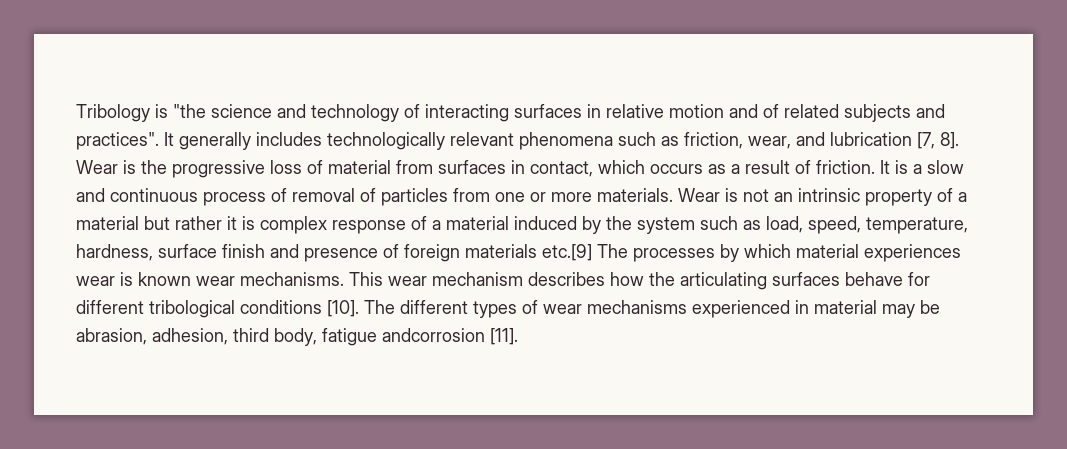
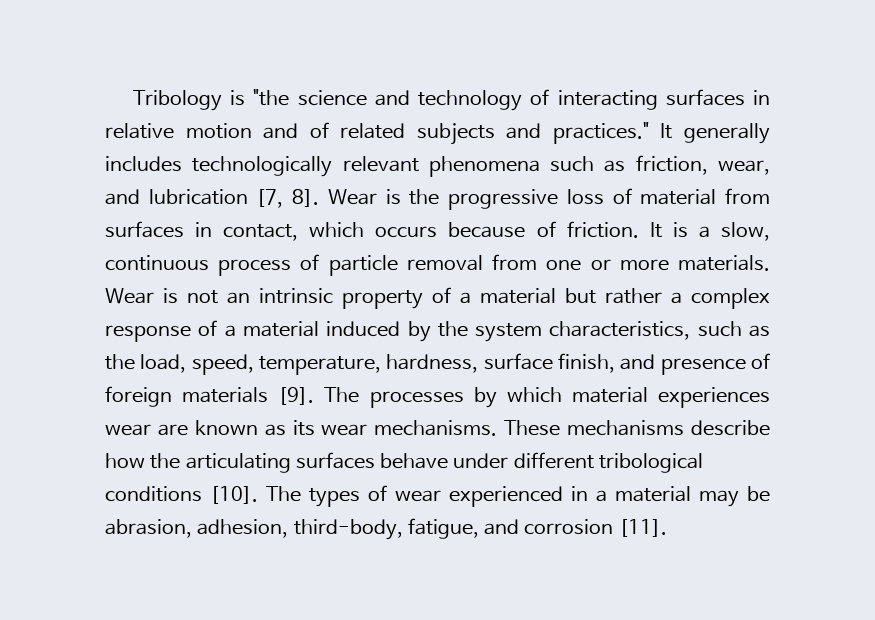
- Tribology is "the science and technology of interacting surfaces in relative motion and of related subjects and practices".
+ Tribology is "the science and technology of interacting surfaces in relative motion and of related subjects and practices."
- Wear is the progressive loss of material from surfaces in contact, which occurs as a result of friction.
+ Wear is the progressive loss of material from surfaces in contact, which occurs because of friction.
- It is a slow and continuous process of removal of particles from one or more materials.
+ It is a slow, continuous process of particle removal from one or more materials.
- Wear is not an intrinsic property of a material but rather it is complex response of a material induced by the system such as load, speed, temperature, hardness, surface finish and presence of foreign materials etc.[9] The processes by which material experiences wear is known wear mechanisms. This wear mechanism describes how the articulating surfaces behave for different tribological conditions [10].
+ Wear is not an intrinsic property of a material but rather a complex response of a material induced by the system characteristics, such as the load, speed, temperature, hardness, surface finish, and presence of foreign materials [9]. The processes by which material experiences wear are known as its wear mechanisms. These mechanisms describe how the articulating surfaces behave under different tribological conditions [10].
- The different types of wear mechanisms experienced in material may be abrasion, adhesion, third body, fatigue andcorrosion [11].
+ The types of wear experienced in a material may be abrasion, adhesion, third-body, fatigue, and corrosion [11].

